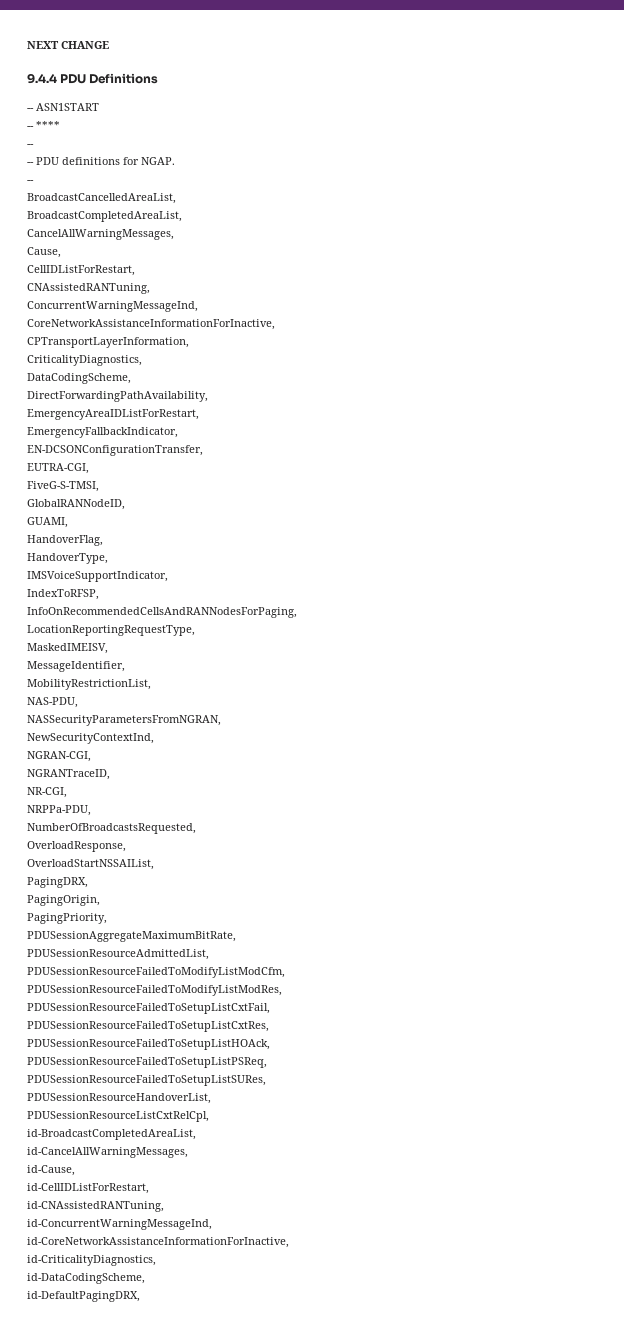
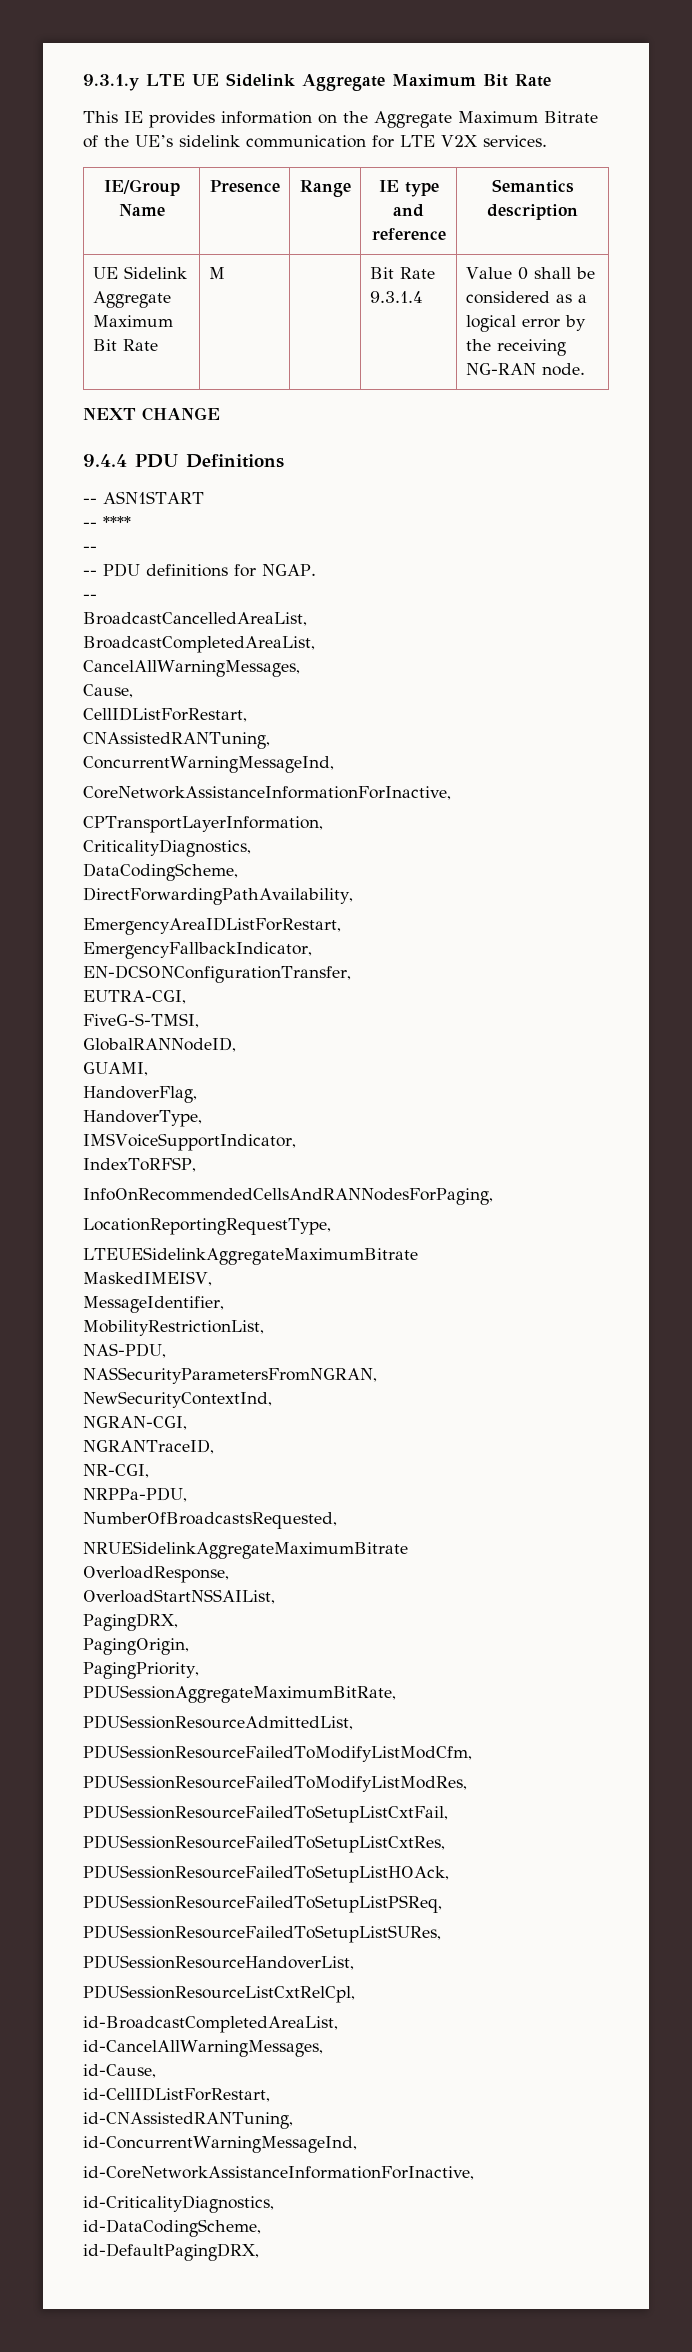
+ 9.3.1.y LTE UE Sidelink Aggregate Maximum Bit Rate
+ This IE provides information on the Aggregate Maximum Bitrate of the UE’s sidelink communication for LTE V2X services.
+ IE/Group Name | Presence | Range | IE type and reference | Semantics description
+ UE Sidelink Aggregate Maximum Bit Rate | M | | Bit Rate 9.3.1.4 | Value 0 shall be considered as a logical error by the receiving NG-RAN node.
+ LTEUESidelinkAggregateMaximumBitrate
+ NRUESidelinkAggregateMaximumBitrate

